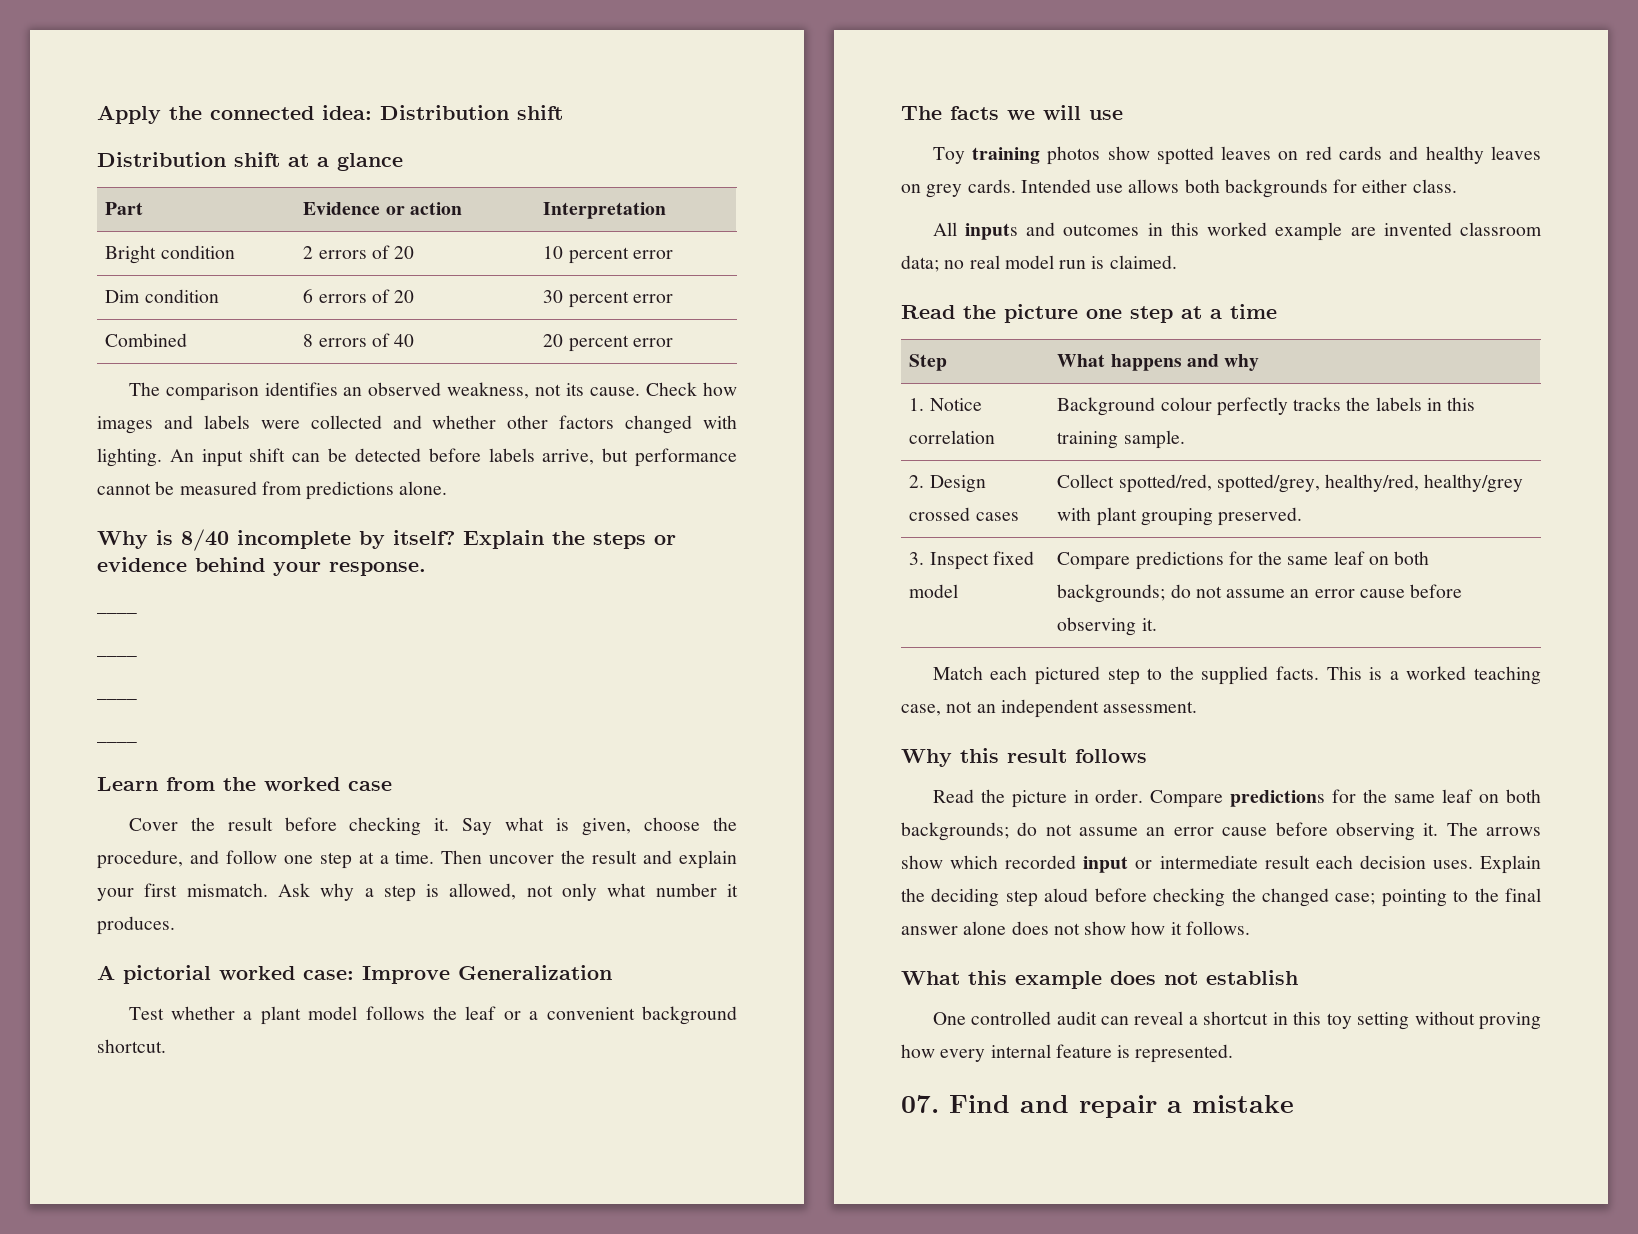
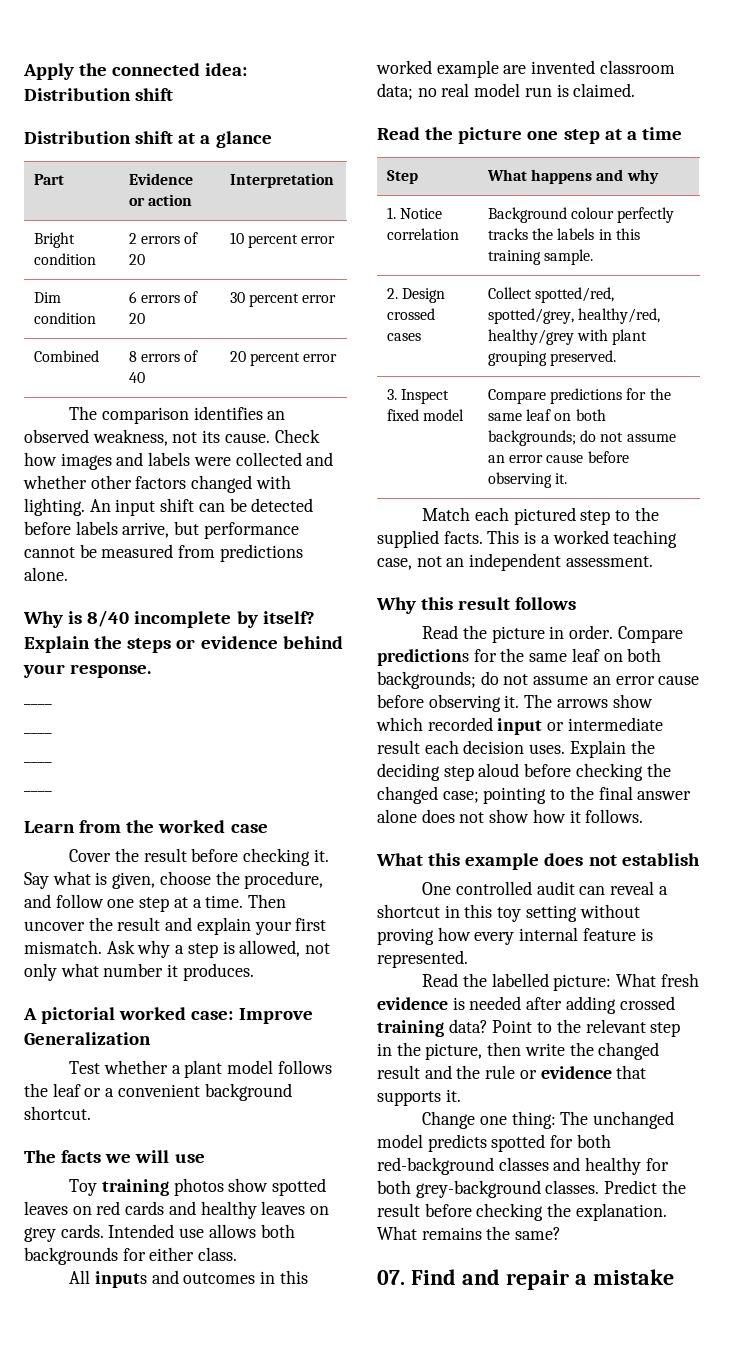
+ Read the labelled picture: What fresh evidence is needed after adding crossed training data? Point to the relevant step in the picture, then write the changed result and the rule or evidence that supports it.
+ Change one thing: The unchanged model predicts spotted for both red-background classes and healthy for both grey-background classes. Predict the result before checking the explanation. What remains the same?

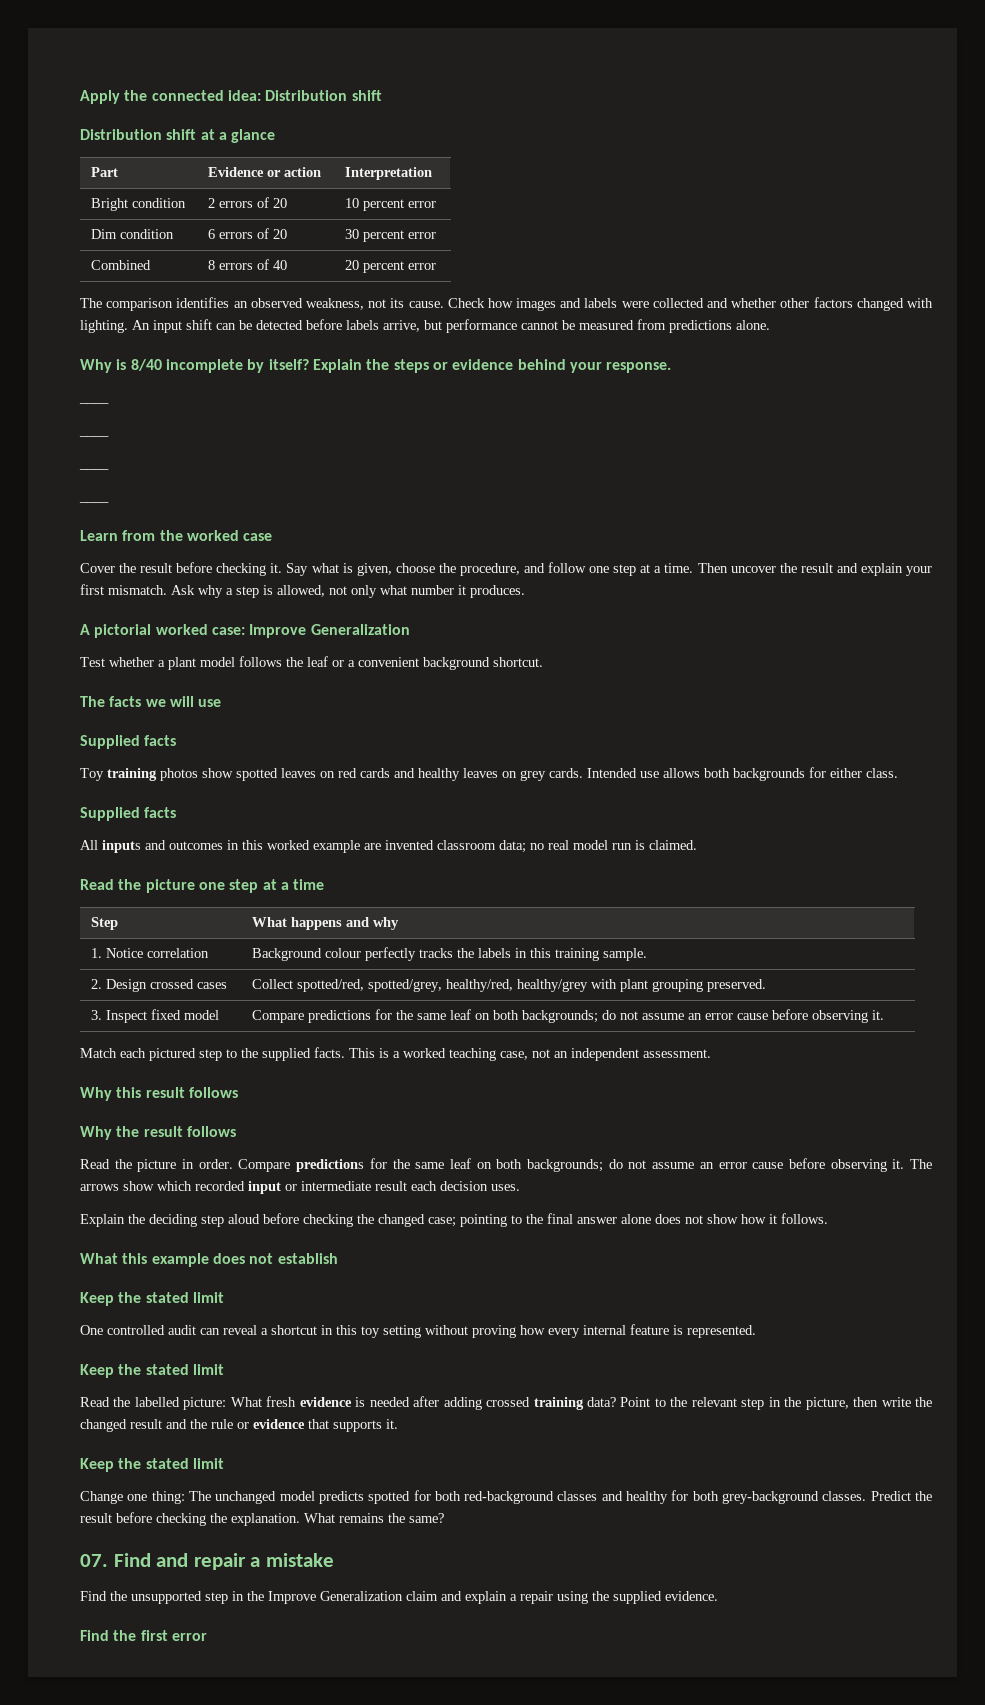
  The facts we will use
+ Supplied facts
  Intended use allows both backgrounds for either class.
+ Supplied facts
+ Why the result follows
- The arrows show which recorded input or intermediate result each decision uses. Explain the deciding step aloud before checking the changed case; pointing to the final answer alone does not show how it follows.
+ The arrows show which recorded input or intermediate result each decision uses.
+ Explain the deciding step aloud before checking the changed case; pointing to the final answer alone does not show how it follows.
  What this example does not establish
+ Keep the stated limit
  One controlled audit can reveal a shortcut in this toy setting without proving how every internal feature is represented.
+ Keep the stated limit
  Point to the relevant step in the picture, then write the changed result and the rule or evidence that supports it.
+ Keep the stated limit
+ Find the unsupported step in the Improve Generalization claim and explain a repair using the supplied evidence.
+ Find the first error

